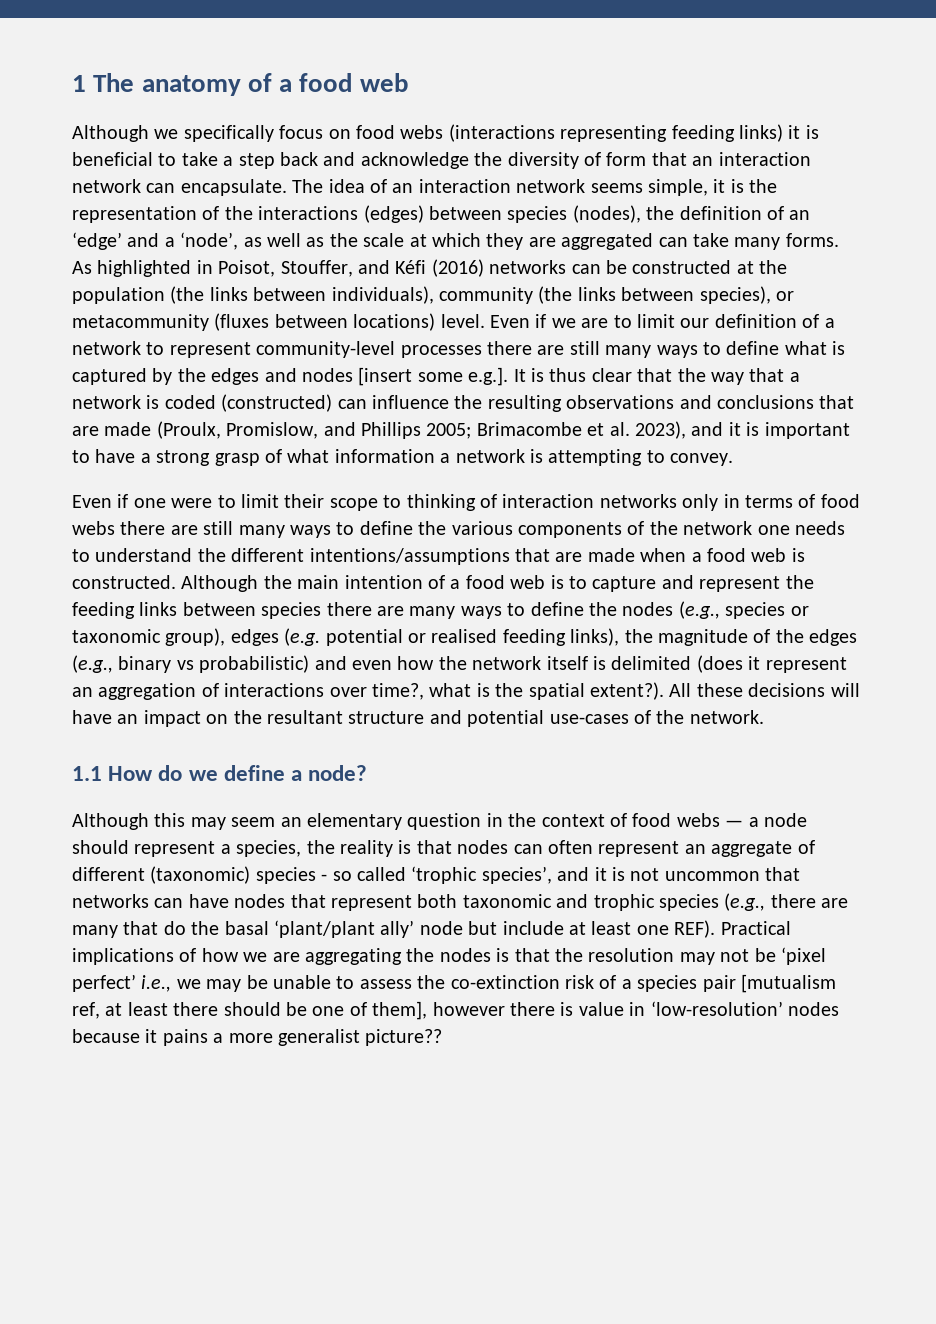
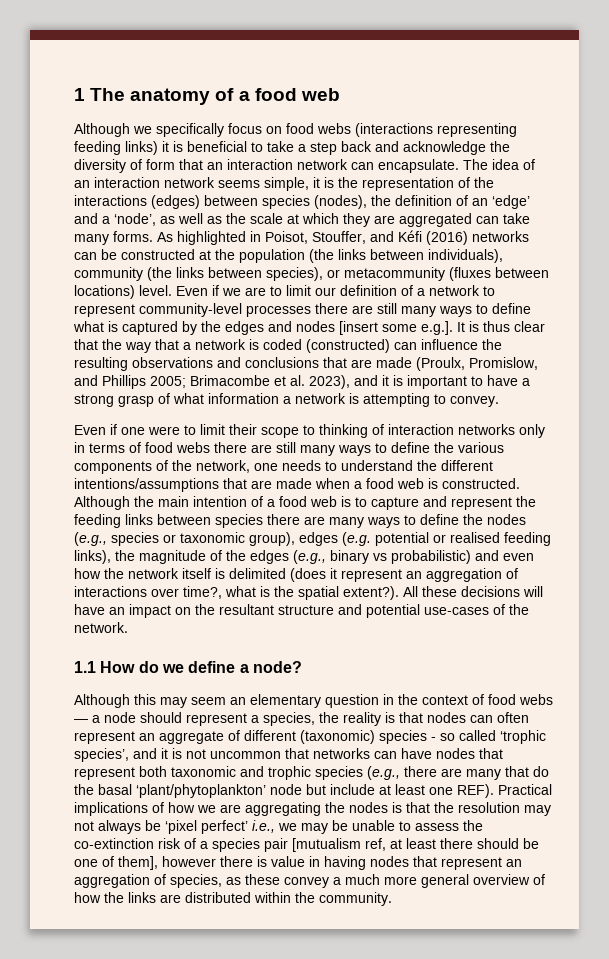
- Even if one were to limit their scope to thinking of interaction networks only in terms of food webs there are still many ways to define the various components of the network one needs to understand the different intentions/assumptions that are made when a food web is constructed.
+ Even if one were to limit their scope to thinking of interaction networks only in terms of food webs there are still many ways to define the various components of the network, one needs to understand the different intentions/assumptions that are made when a food web is constructed.
- Although this may seem an elementary question in the context of food webs — a node should represent a species, the reality is that nodes can often represent an aggregate of different (taxonomic) species - so called ‘trophic species’, and it is not uncommon that networks can have nodes that represent both taxonomic and trophic species (e.g., there are many that do the basal ‘plant/plant ally’ node but include at least one REF).
+ Although this may seem an elementary question in the context of food webs — a node should represent a species, the reality is that nodes can often represent an aggregate of different (taxonomic) species - so called ‘trophic species’, and it is not uncommon that networks can have nodes that represent both taxonomic and trophic species (e.g., there are many that do the basal ‘plant/phytoplankton’ node but include at least one REF).
- Practical implications of how we are aggregating the nodes is that the resolution may not be ‘pixel perfect’ i.e., we may be unable to assess the co-extinction risk of a species pair [mutualism ref, at least there should be one of them], however there is value in ‘low-resolution’ nodes because it pains a more generalist picture??
+ Practical implications of how we are aggregating the nodes is that the resolution may not always be ‘pixel perfect’ i.e., we may be unable to assess the co-extinction risk of a species pair [mutualism ref, at least there should be one of them], however there is value in having nodes that represent an aggregation of species, as these convey a much more general overview of how the links are distributed within the community.

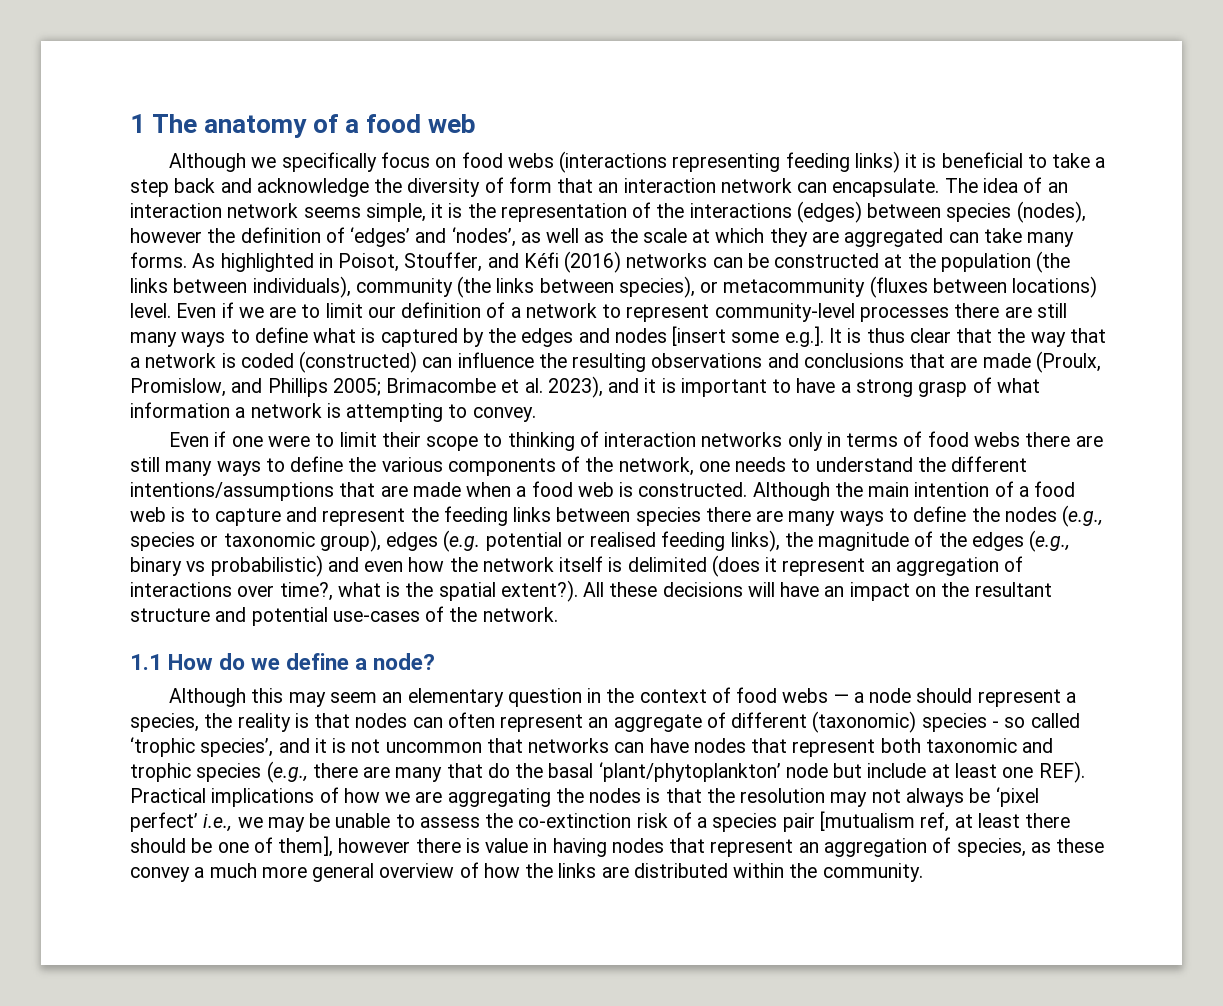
- The idea of an interaction network seems simple, it is the representation of the interactions (edges) between species (nodes), the definition of an ‘edge’ and a ‘node’, as well as the scale at which they are aggregated can take many forms.
+ The idea of an interaction network seems simple, it is the representation of the interactions (edges) between species (nodes), however the definition of ‘edges’ and ‘nodes’, as well as the scale at which they are aggregated can take many forms.

